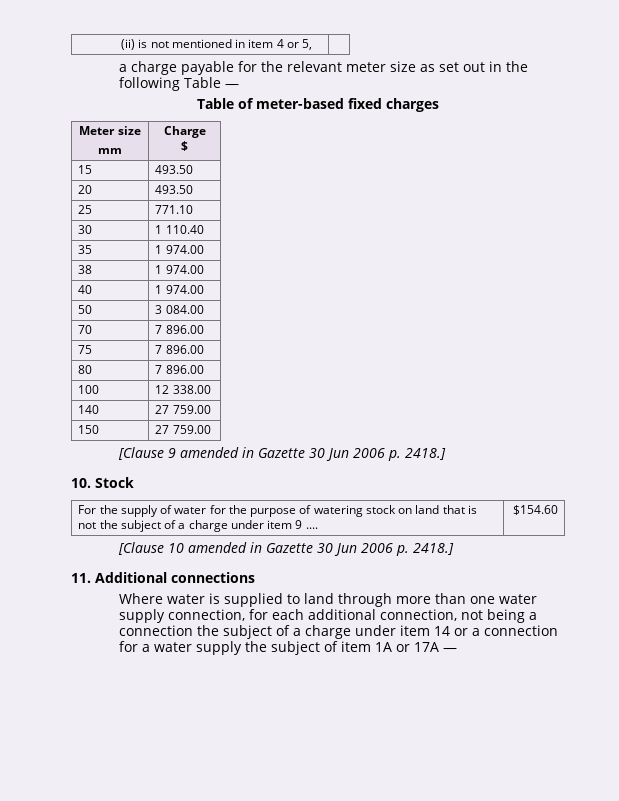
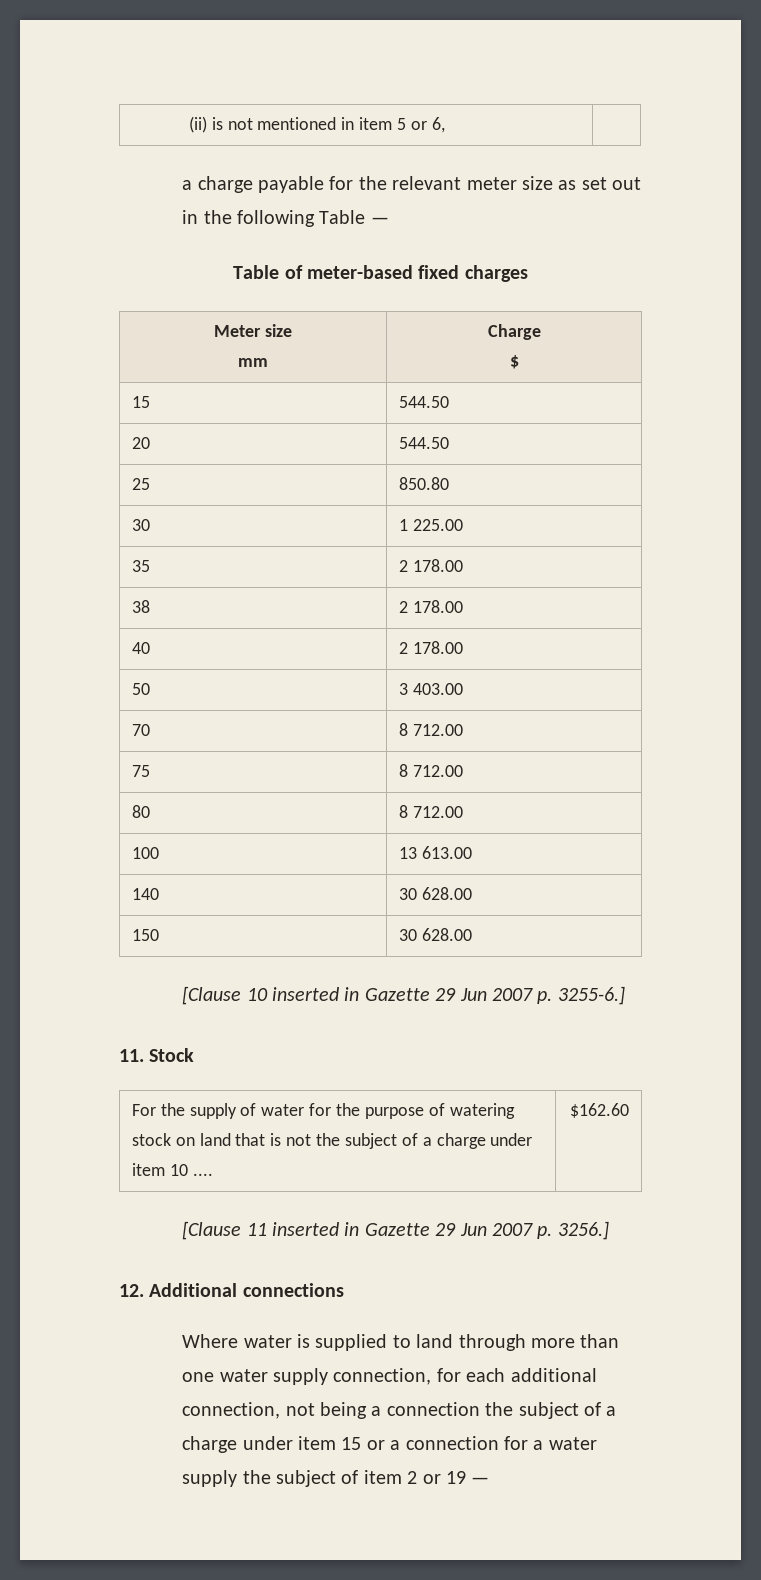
- (ii) is not mentioned in item 4 or 5, |
+ (ii) is not mentioned in item 5 or 6, |
- 15 | 493.50
+ 15 | 544.50
- 20 | 493.50
+ 20 | 544.50
- 25 | 771.10
+ 25 | 850.80
- 30 | 1 110.40
+ 30 | 1 225.00
- 35 | 1 974.00
+ 35 | 2 178.00
- 38 | 1 974.00
+ 38 | 2 178.00
- 40 | 1 974.00
+ 40 | 2 178.00
- 50 | 3 084.00
+ 50 | 3 403.00
- 70 | 7 896.00
+ 70 | 8 712.00
- 75 | 7 896.00
+ 75 | 8 712.00
- 80 | 7 896.00
+ 80 | 8 712.00
- 100 | 12 338.00
+ 100 | 13 613.00
- 140 | 27 759.00
+ 140 | 30 628.00
- 150 | 27 759.00
- [Clause 9 amended in Gazette 30 Jun 2006 p. 2418.]
- 10. Stock
+ 150 | 30 628.00
+ [Clause 10 inserted in Gazette 29 Jun 2007 p. 3255-6.]
+ 11. Stock
- For the supply of water for the purpose of watering stock on land that is not the subject of a charge under item 9 .... | $154.60
- [Clause 10 amended in Gazette 30 Jun 2006 p. 2418.]
- 11. Additional connections
+ For the supply of water for the purpose of watering stock on land that is not the subject of a charge under item 10 .... | $162.60
+ [Clause 11 inserted in Gazette 29 Jun 2007 p. 3256.]
+ 12. Additional connections
- Where water is supplied to land through more than one water supply connection, for each additional connection, not being a connection the subject of a charge under item 14 or a connection for a water supply the subject of item 1A or 17A —
+ Where water is supplied to land through more than one water supply connection, for each additional connection, not being a connection the subject of a charge under item 15 or a connection for a water supply the subject of item 2 or 19 —

